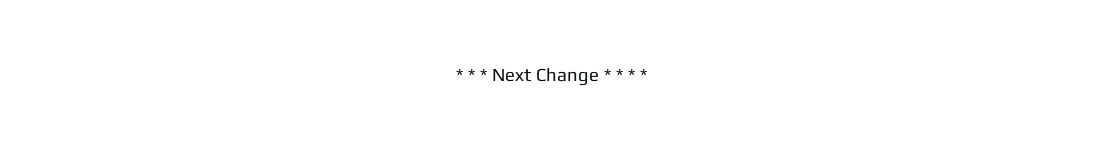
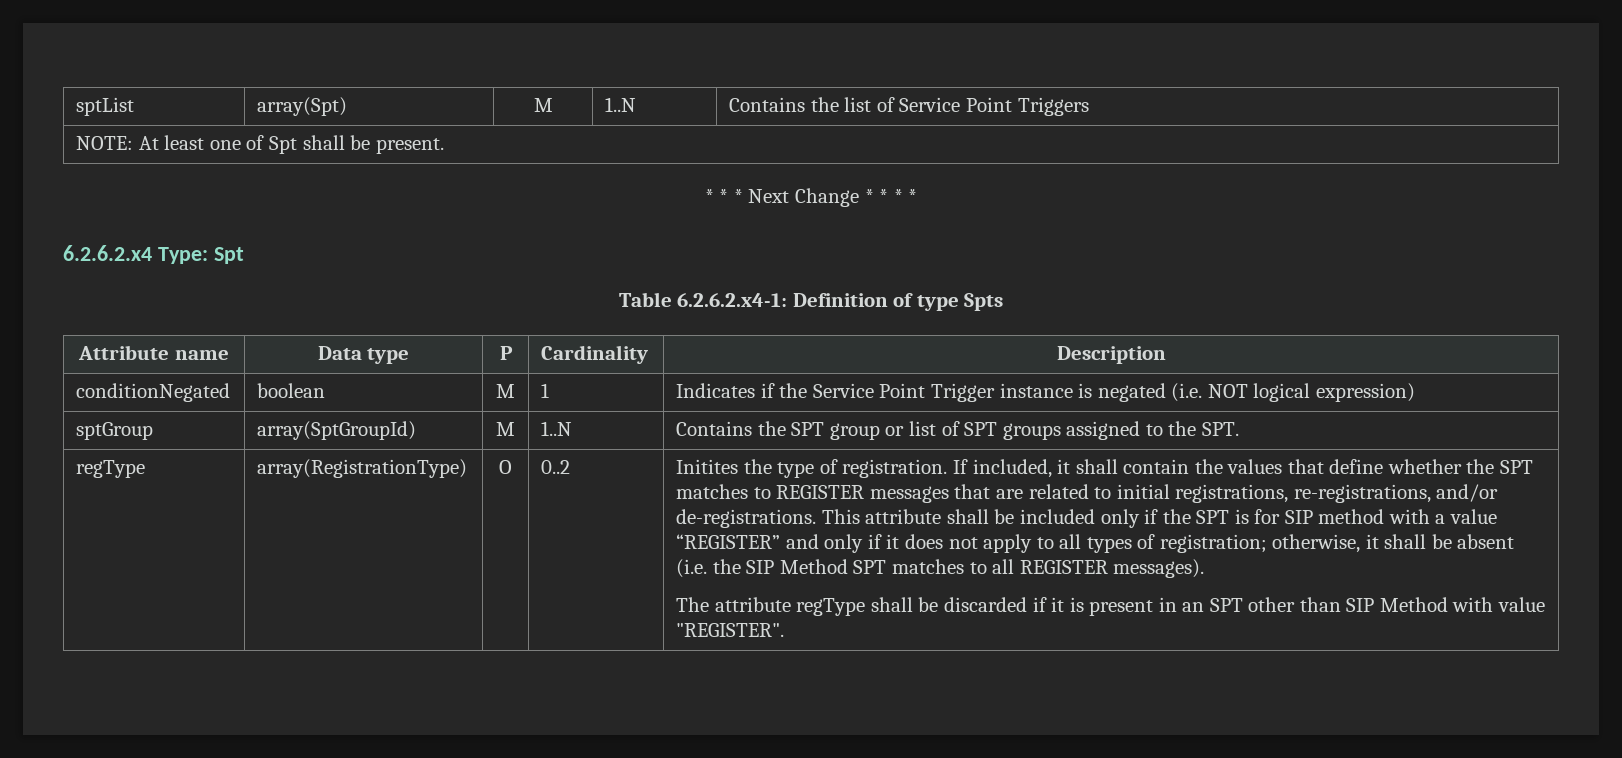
+ sptList | array(Spt) | M | 1..N | Contains the list of Service Point Triggers
+ NOTE: At least one of Spt shall be present.
+ 6.2.6.2.x4 Type: Spt
+ Table 6.2.6.2.x4-1: Definition of type Spts
+ Attribute name | Data type | P | Cardinality | Description
+ conditionNegated | boolean | M | 1 | Indicates if the Service Point Trigger instance is negated (i.e. NOT logical expression)
+ sptGroup | array(SptGroupId) | M | 1..N | Contains the SPT group or list of SPT groups assigned to the SPT.
+ regType | array(RegistrationType) | O | 0..2 | Initites the type of registration. If included, it shall contain the values that define whether the SPT matches to REGISTER messages that are related to initial registrations, re-registrations, and/or de-registrations. This attribute shall be included only if the SPT is for SIP method with a value “REGISTER” and only if it does not apply to all types of registration; otherwise, it shall be absent (i.e. the SIP Method SPT matches to all REGISTER messages).
+ The attribute regType shall be discarded if it is present in an SPT other than SIP Method with value "REGISTER".

